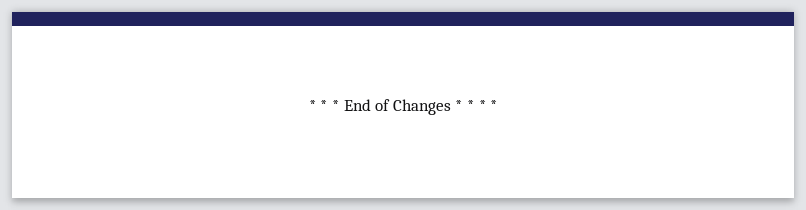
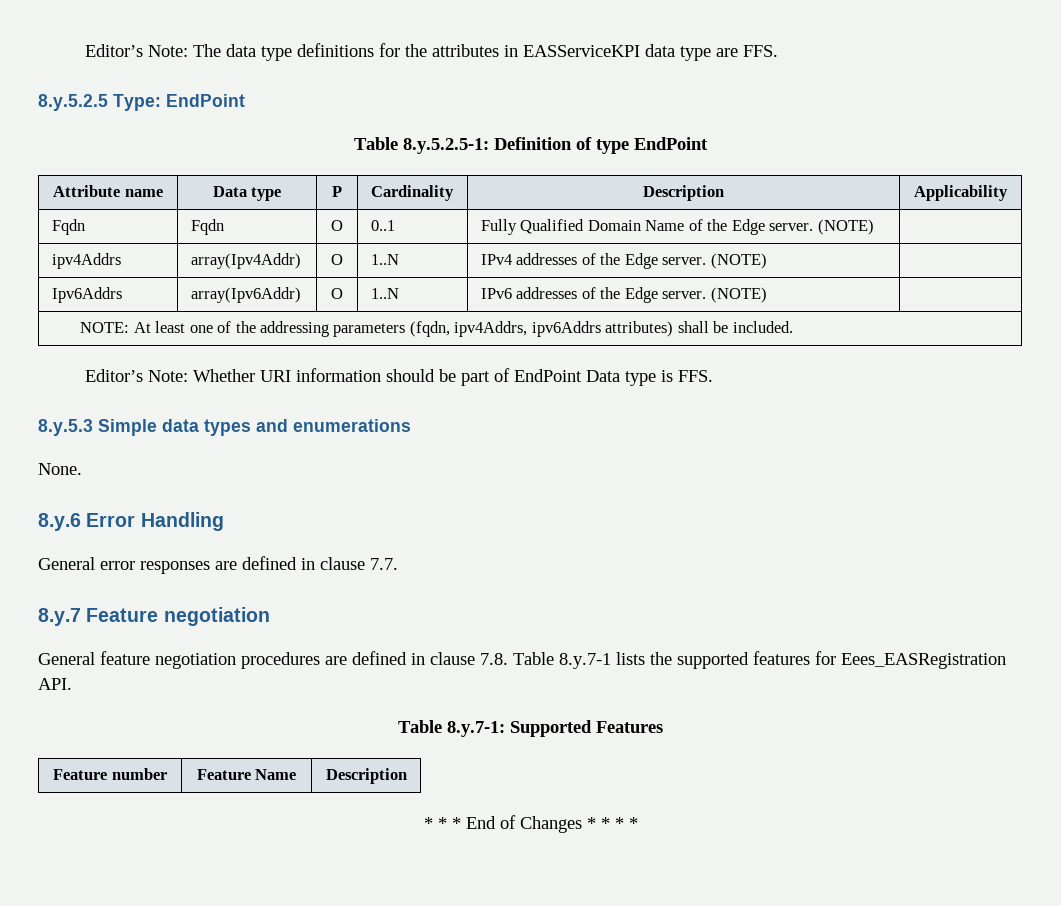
+ Editor’s Note: The data type definitions for the attributes in EASServiceKPI data type are FFS.
+ 8.y.5.2.5 Type: EndPoint
+ Table 8.y.5.2.5-1: Definition of type EndPoint
+ Attribute name | Data type | P | Cardinality | Description | Applicability
+ Fqdn | Fqdn | O | 0..1 | Fully Qualified Domain Name of the Edge server. (NOTE) |
+ ipv4Addrs | array(Ipv4Addr) | O | 1..N | IPv4 addresses of the Edge server. (NOTE) |
+ Ipv6Addrs | array(Ipv6Addr) | O | 1..N | IPv6 addresses of the Edge server. (NOTE) |
+ NOTE: At least one of the addressing parameters (fqdn, ipv4Addrs, ipv6Addrs attributes) shall be included.
+ Editor’s Note: Whether URI information should be part of EndPoint Data type is FFS.
+ 8.y.5.3 Simple data types and enumerations
+ None.
+ 8.y.6 Error Handling
+ General error responses are defined in clause 7.7.
+ 8.y.7 Feature negotiation
+ General feature negotiation procedures are defined in clause 7.8. Table 8.y.7-1 lists the supported features for Eees_EASRegistration API.
+ Table 8.y.7-1: Supported Features
+ Feature number | Feature Name | Description

